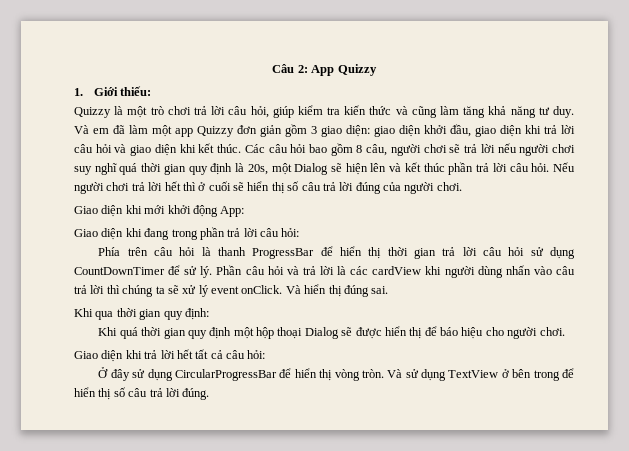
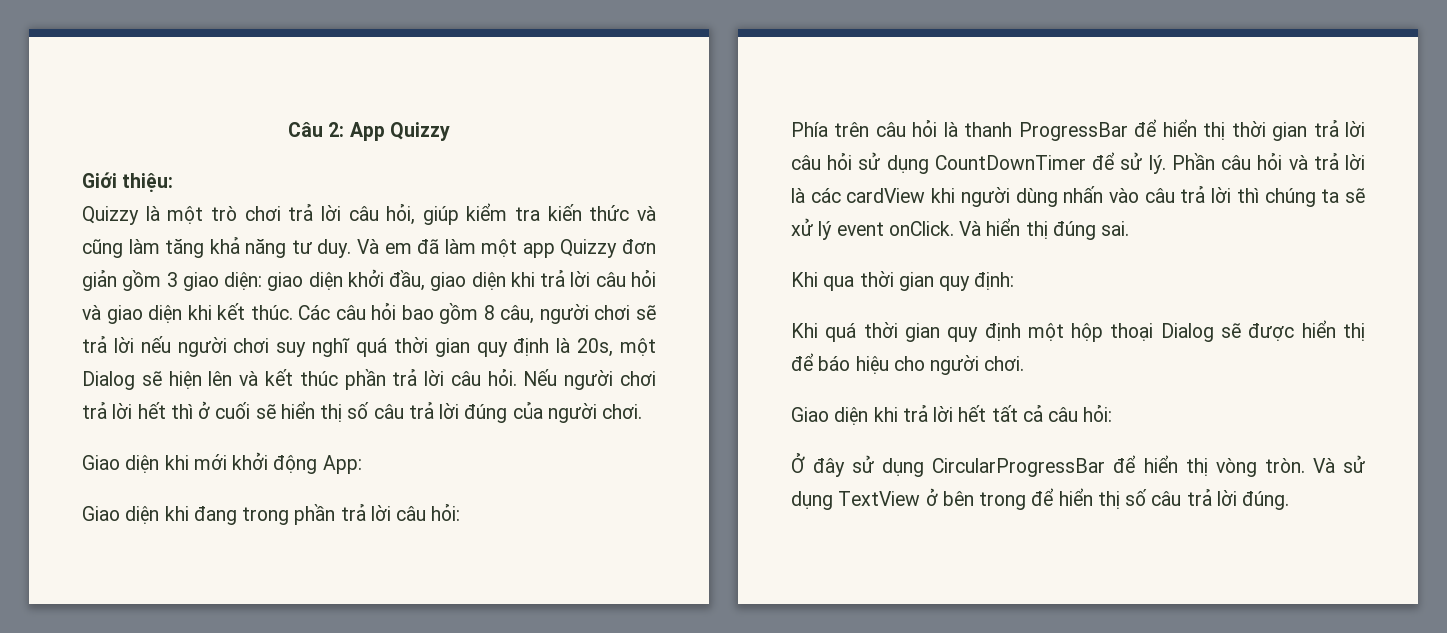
- 1. Giới thiếu:
+ Giới thiệu:

